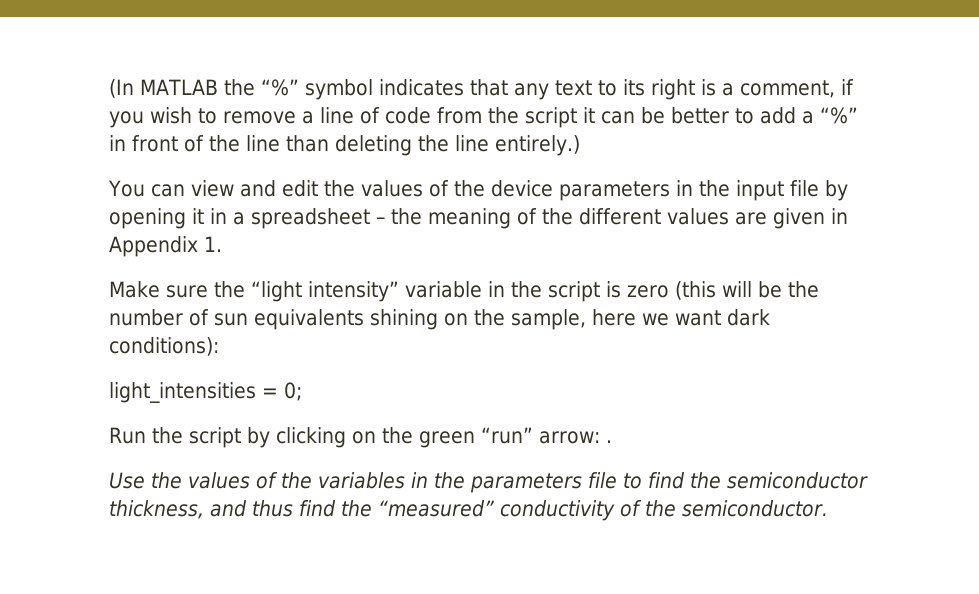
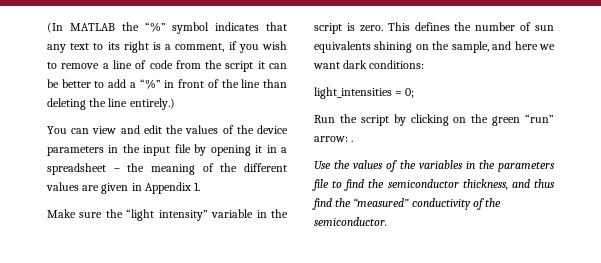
- Make sure the “light intensity” variable in the script is zero (this will be the number of sun equivalents shining on the sample, here we want dark conditions):
+ Make sure the “light intensity” variable in the script is zero. This defines the number of sun equivalents shining on the sample, and here we want dark conditions:

